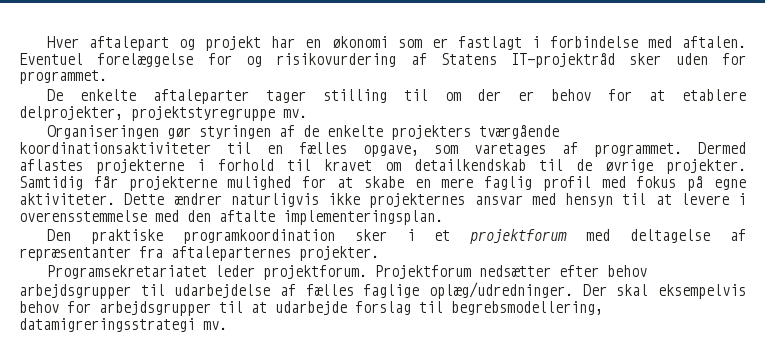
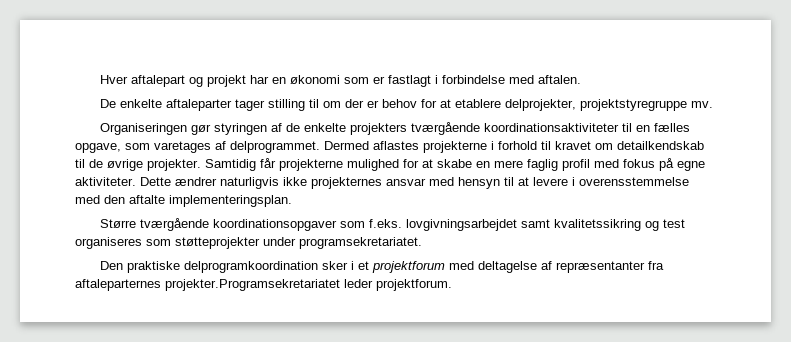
- Eventuel forelæggelse for og risikovurdering af Statens IT-projektråd sker uden for programmet.
- Organiseringen gør styringen af de enkelte projekters tværgående koordinationsaktiviteter til en fælles opgave, som varetages af programmet.
+ Organiseringen gør styringen af de enkelte projekters tværgående koordinationsaktiviteter til en fælles opgave, som varetages af delprogrammet.
+ Større tværgående koordinationsopgaver som f.eks. lovgivningsarbejdet samt kvalitetssikring og test organiseres som støtteprojekter under programsekretariatet.
- Den praktiske programkoordination sker i et projektforum med deltagelse af repræsentanter fra aftaleparternes projekter.
- Programsekretariatet leder projektforum. Projektforum nedsætter efter behov arbejdsgrupper til udarbejdelse af fælles faglige oplæg/udredninger. Der skal eksempelvis behov for arbejdsgrupper til at udarbejde forslag til begrebsmodellering, datamigreringsstrategi mv.
+ Den praktiske delprogramkoordination sker i et projektforum med deltagelse af repræsentanter fra aftaleparternes projekter.Programsekretariatet leder projektforum.

